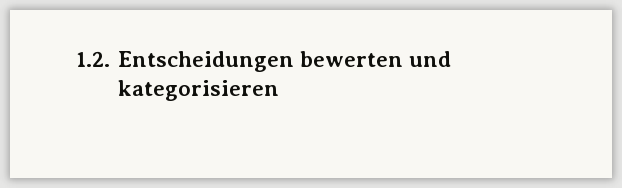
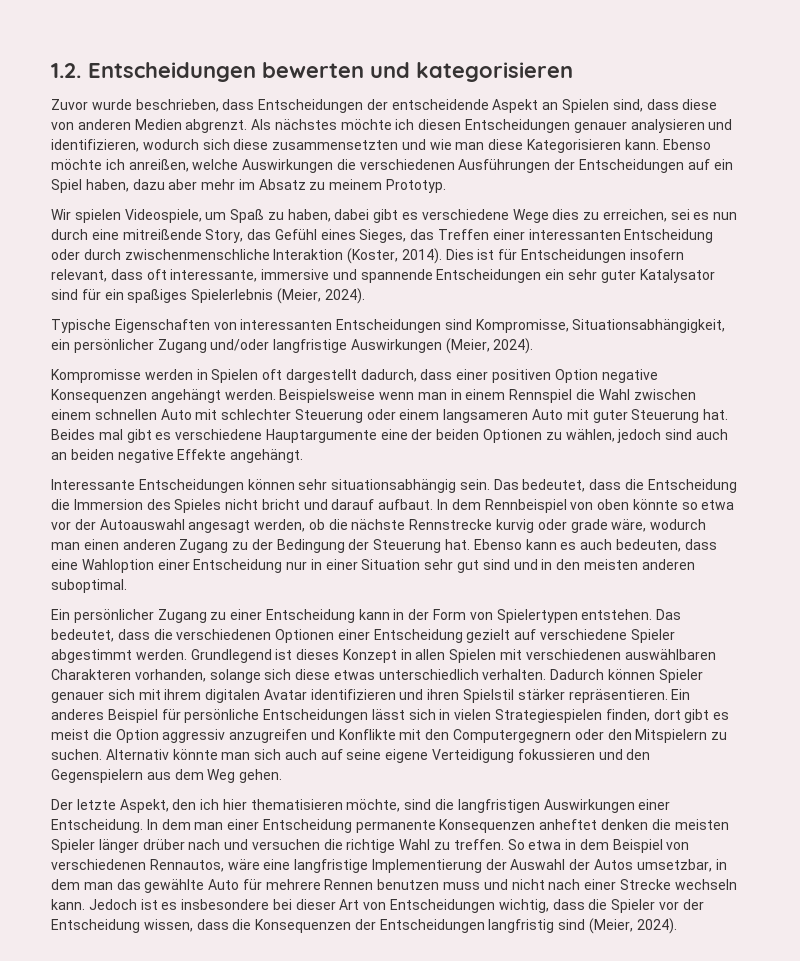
+ Zuvor wurde beschrieben, dass Entscheidungen der entscheidende Aspekt an Spielen sind, dass diese von anderen Medien abgrenzt. Als nächstes möchte ich diesen Entscheidungen genauer analysieren und identifizieren, wodurch sich diese zusammensetzten und wie man diese Kategorisieren kann. Ebenso möchte ich anreißen, welche Auswirkungen die verschiedenen Ausführungen der Entscheidungen auf ein Spiel haben, dazu aber mehr im Absatz zu meinem Prototyp.
+ Wir spielen Videospiele, um Spaß zu haben, dabei gibt es verschiedene Wege dies zu erreichen, sei es nun durch eine mitreißende Story, das Gefühl eines Sieges, das Treffen einer interessanten Entscheidung oder durch zwischenmenschliche Interaktion (Koster, 2014). Dies ist für Entscheidungen insofern relevant, dass oft interessante, immersive und spannende Entscheidungen ein sehr guter Katalysator sind für ein spaßiges Spielerlebnis (Meier, 2024).
+ Typische Eigenschaften von interessanten Entscheidungen sind Kompromisse, Situationsabhängigkeit, ein persönlicher Zugang und/oder langfristige Auswirkungen (Meier, 2024).
+ Kompromisse werden in Spielen oft dargestellt dadurch, dass einer positiven Option negative Konsequenzen angehängt werden. Beispielsweise wenn man in einem Rennspiel die Wahl zwischen einem schnellen Auto mit schlechter Steuerung oder einem langsameren Auto mit guter Steuerung hat. Beides mal gibt es verschiedene Hauptargumente eine der beiden Optionen zu wählen, jedoch sind auch an beiden negative Effekte angehängt.
+ Interessante Entscheidungen können sehr situationsabhängig sein. Das bedeutet, dass die Entscheidung die Immersion des Spieles nicht bricht und darauf aufbaut. In dem Rennbeispiel von oben könnte so etwa vor der Autoauswahl angesagt werden, ob die nächste Rennstrecke kurvig oder grade wäre, wodurch man einen anderen Zugang zu der Bedingung der Steuerung hat. Ebenso kann es auch bedeuten, dass eine Wahloption einer Entscheidung nur in einer Situation sehr gut sind und in den meisten anderen suboptimal.
+ Ein persönlicher Zugang zu einer Entscheidung kann in der Form von Spielertypen entstehen. Das bedeutet, dass die verschiedenen Optionen einer Entscheidung gezielt auf verschiedene Spieler abgestimmt werden. Grundlegend ist dieses Konzept in allen Spielen mit verschiedenen auswählbaren Charakteren vorhanden, solange sich diese etwas unterschiedlich verhalten. Dadurch können Spieler genauer sich mit ihrem digitalen Avatar identifizieren und ihren Spielstil stärker repräsentieren. Ein anderes Beispiel für persönliche Entscheidungen lässt sich in vielen Strategiespielen finden, dort gibt es meist die Option aggressiv anzugreifen und Konflikte mit den Computergegnern oder den Mitspielern zu suchen. Alternativ könnte man sich auch auf seine eigene Verteidigung fokussieren und den Gegenspielern aus dem Weg gehen.
+ Der letzte Aspekt, den ich hier thematisieren möchte, sind die langfristigen Auswirkungen einer Entscheidung. In dem man einer Entscheidung permanente Konsequenzen anheftet denken die meisten Spieler länger drüber nach und versuchen die richtige Wahl zu treffen. So etwa in dem Beispiel von verschiedenen Rennautos, wäre eine langfristige Implementierung der Auswahl der Autos umsetzbar, in dem man das gewählte Auto für mehrere Rennen benutzen muss und nicht nach einer Strecke wechseln kann. Jedoch ist es insbesondere bei dieser Art von Entscheidungen wichtig, dass die Spieler vor der Entscheidung wissen, dass die Konsequenzen der Entscheidungen langfristig sind (Meier, 2024).

